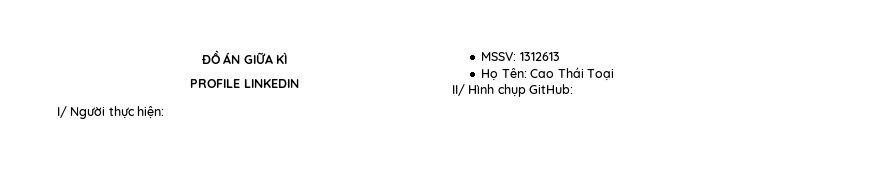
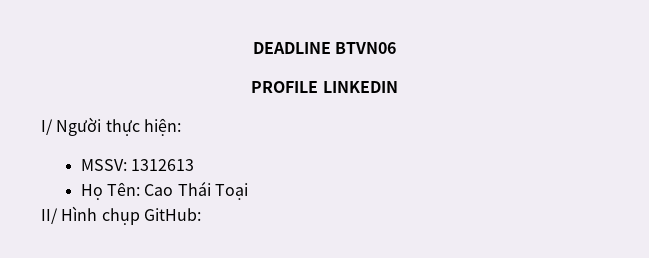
- ĐỒ ÁN GIỮA KÌ
+ DEADLINE BTVN06

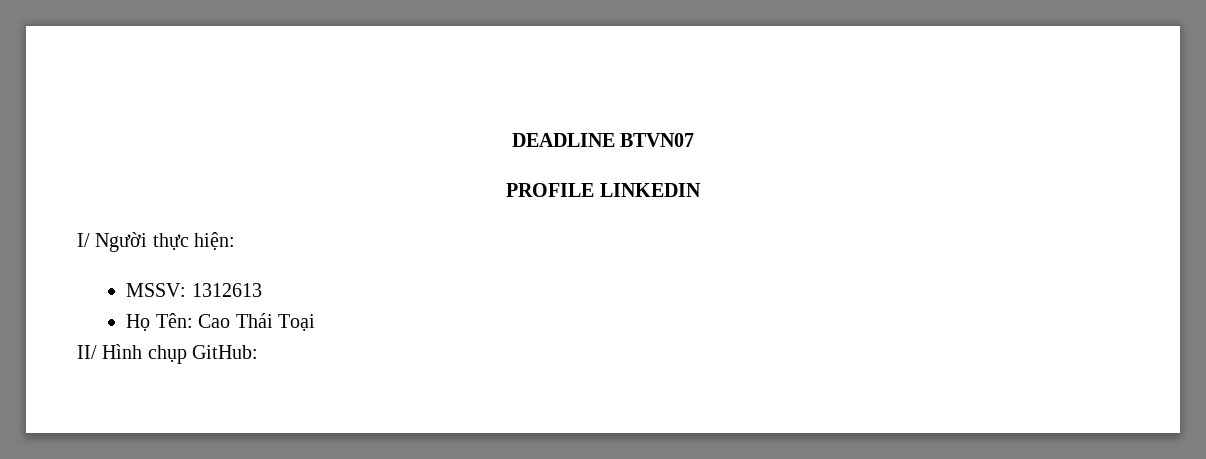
- DEADLINE BTVN06
+ DEADLINE BTVN07

